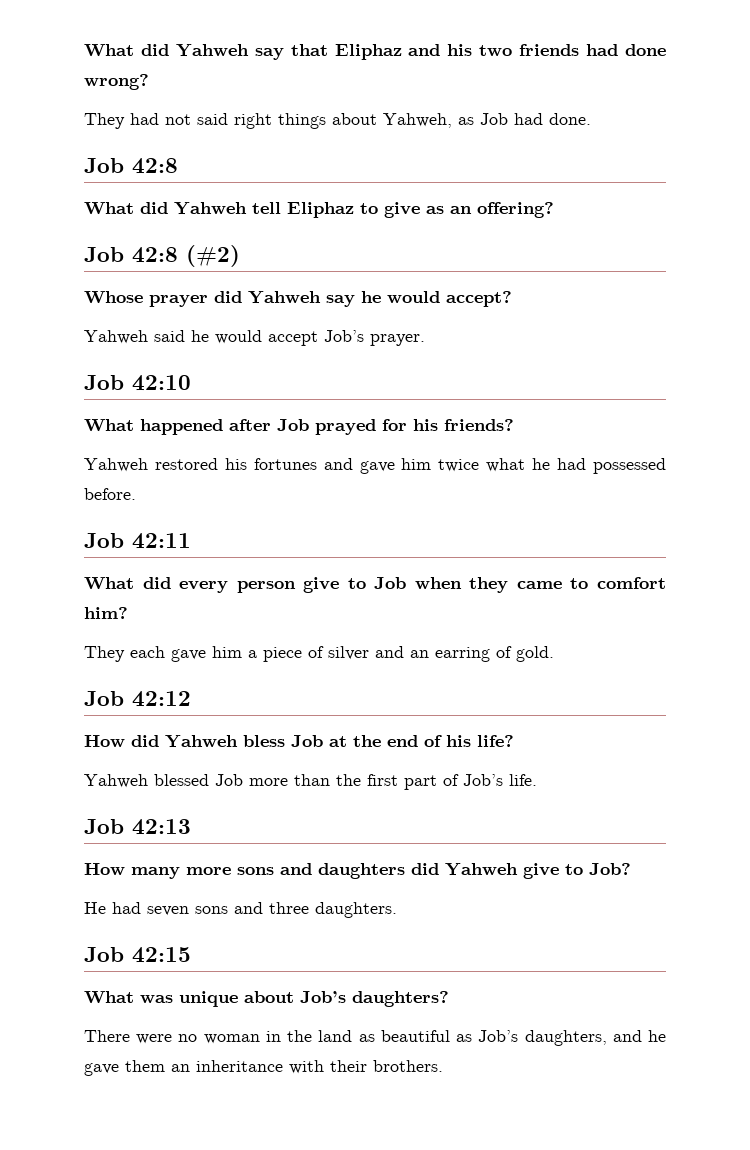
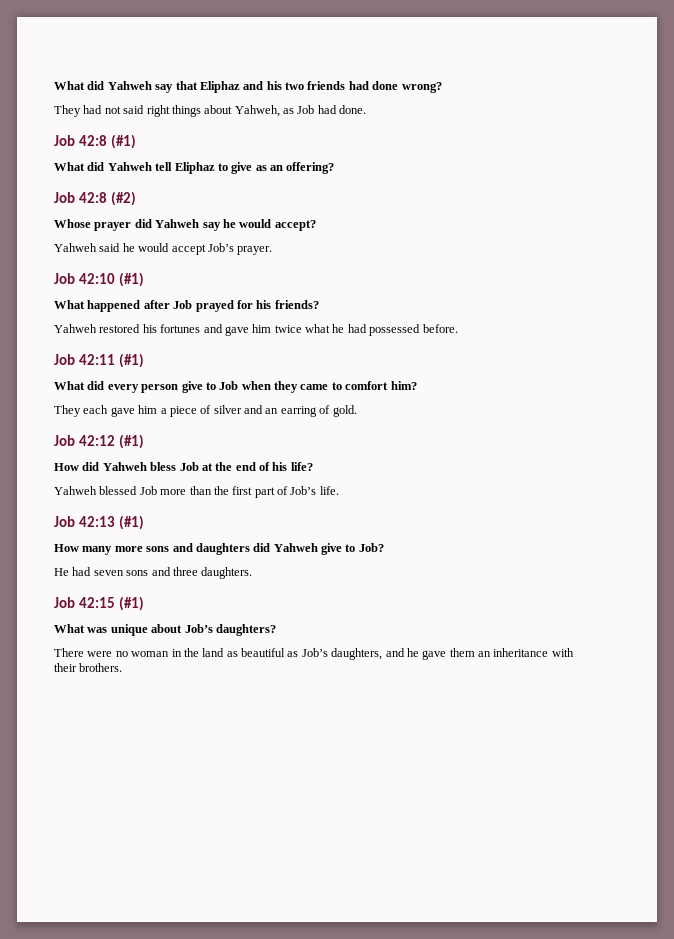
  They had not said right things about Yahweh, as Job had done.
- Job 42:8
+ Job 42:8 (#1)
- Job 42:10
+ Job 42:10 (#1)
- Job 42:11
+ Job 42:11 (#1)
- Job 42:12
+ Job 42:12 (#1)
- Job 42:13
+ Job 42:13 (#1)
- Job 42:15
+ Job 42:15 (#1)

